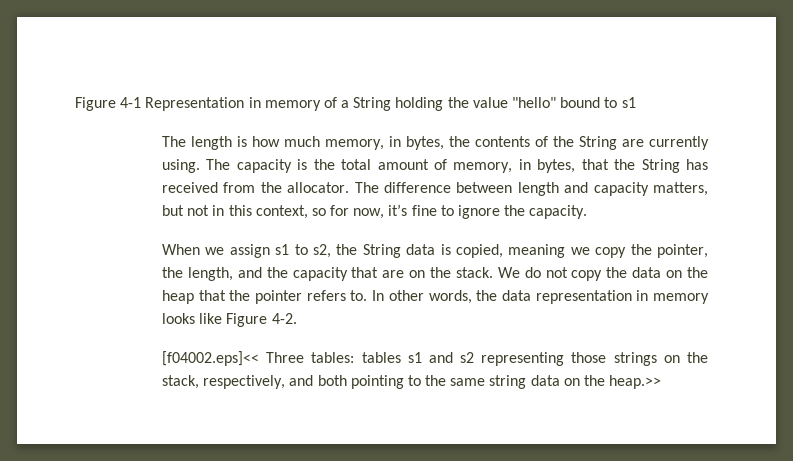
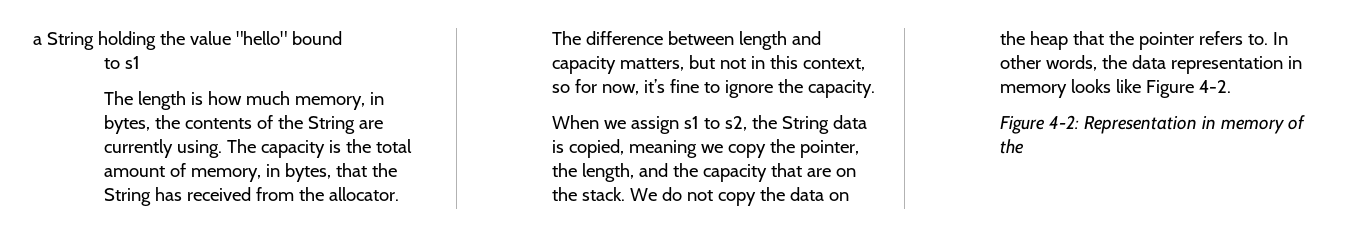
- Figure 4-1 Representation in memory of a String holding the value "hello" bound to s1
+ a String holding the value "hello" bound
+ to s1
- [f04002.eps]<< Three tables: tables s1 and s2 representing those strings on the stack, respectively, and both pointing to the same string data on the heap.>>
+ Figure 4-2: Representation in memory of the

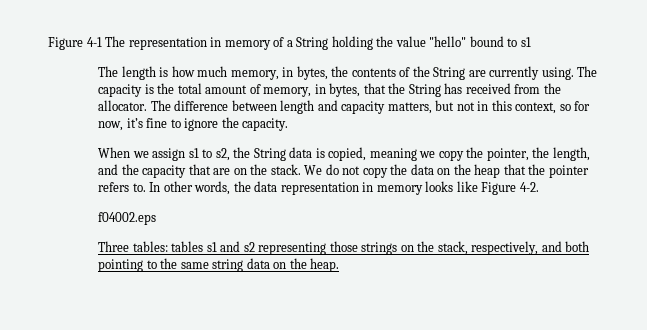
- a String holding the value "hello" bound
- to s1
+ Figure 4-1 The representation in memory of a String holding the value "hello" bound to s1
- Figure 4-2: Representation in memory of the
+ f04002.eps
+ Three tables: tables s1 and s2 representing those strings on the stack, respectively, and both pointing to the same string data on the heap.

